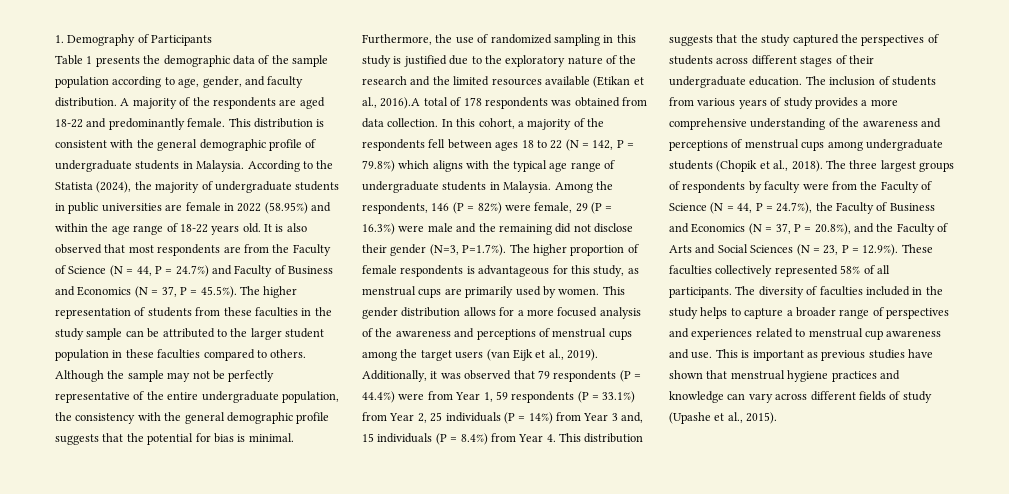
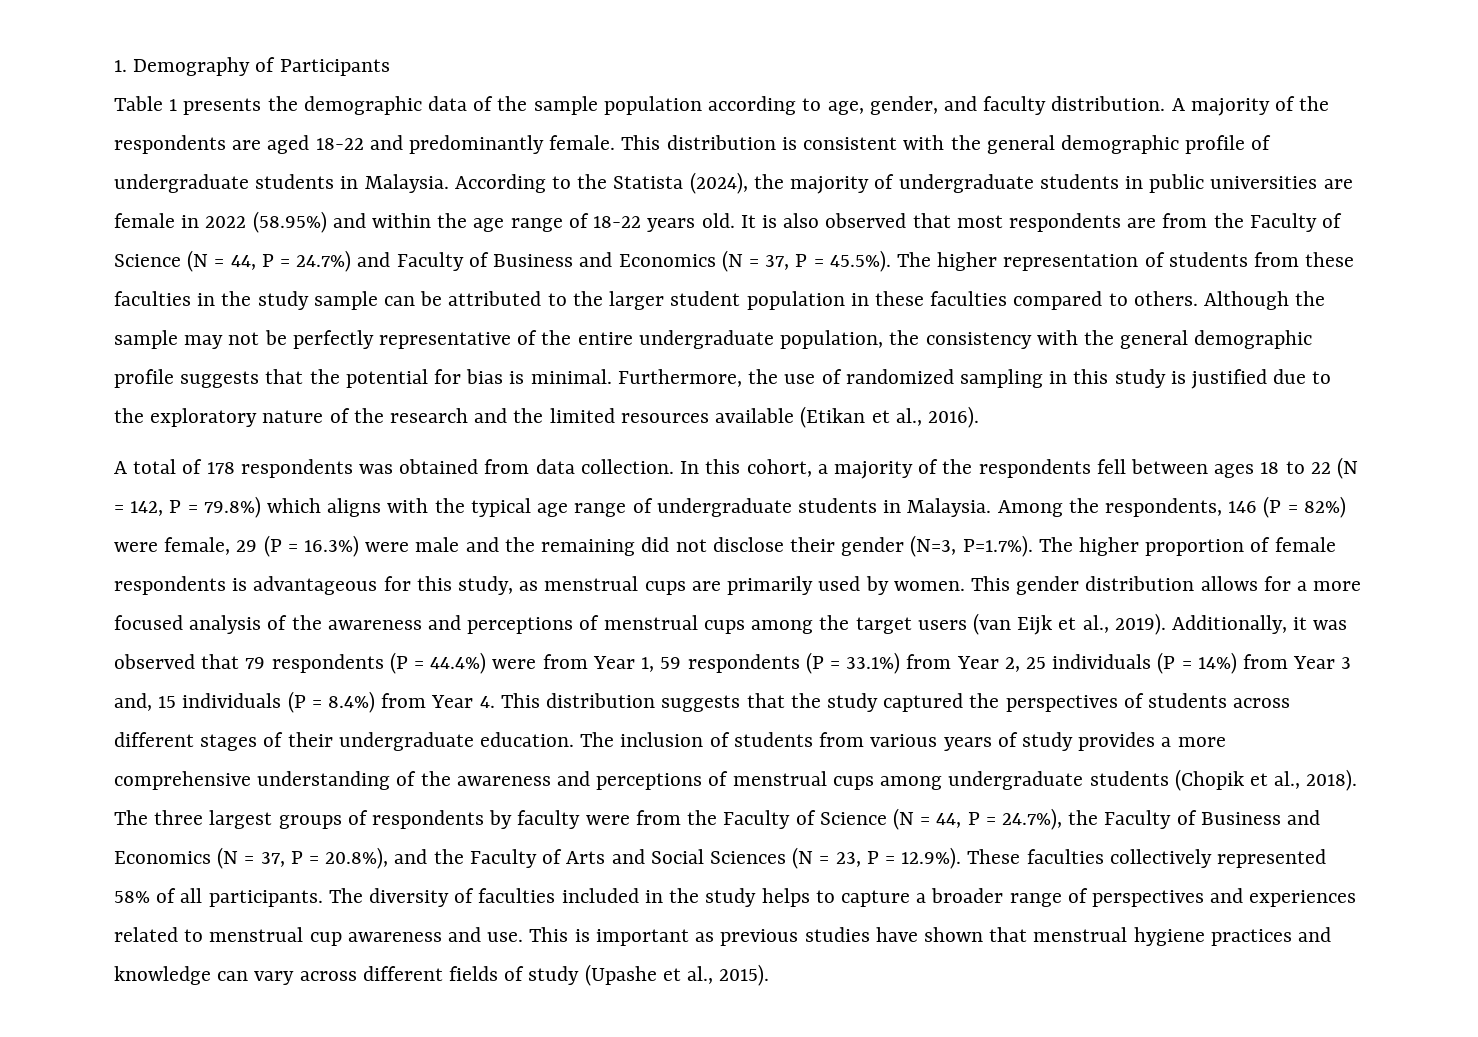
- Furthermore, the use of randomized sampling in this study is justified due to the exploratory nature of the research and the limited resources available (Etikan et al., 2016).A total of 178 respondents was obtained from data collection.
+ Furthermore, the use of randomized sampling in this study is justified due to the exploratory nature of the research and the limited resources available (Etikan et al., 2016).
+ A total of 178 respondents was obtained from data collection.

